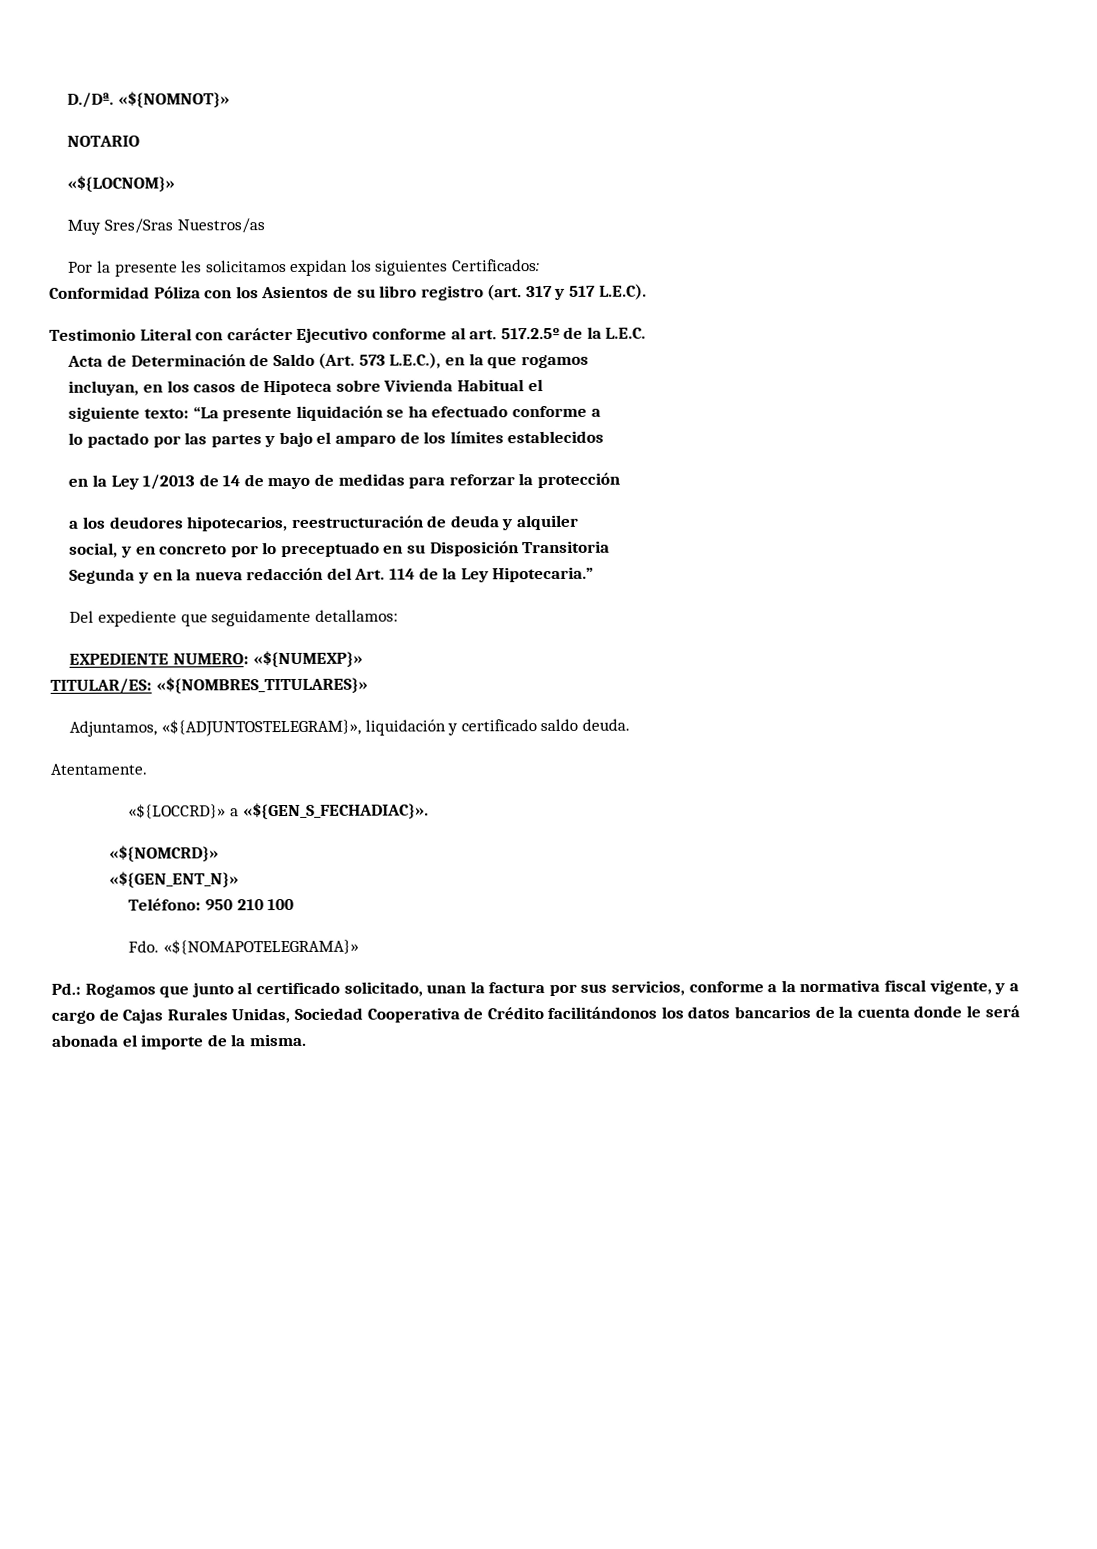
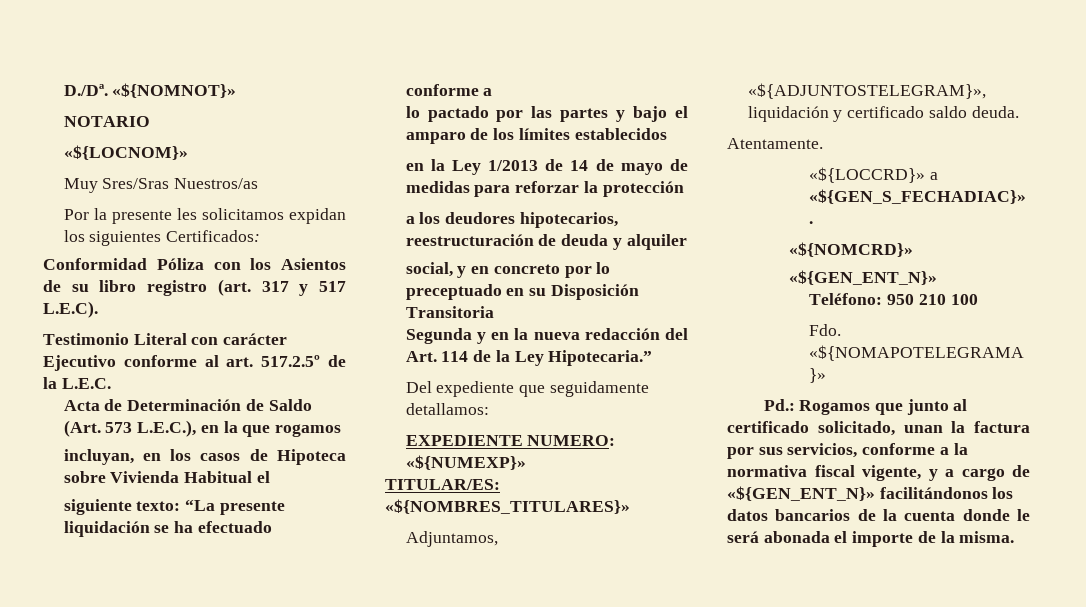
- Pd.: Rogamos que junto al certificado solicitado, unan la factura por sus servicios, conforme a la normativa fiscal vigente, y a cargo de Cajas Rurales Unidas, Sociedad Cooperativa de Crédito facilitándonos los datos bancarios de la cuenta donde le será abonada el importe de la misma.
+ Pd.: Rogamos que junto al certificado solicitado, unan la factura por sus servicios, conforme a la normativa fiscal vigente, y a cargo de «${GEN_ENT_N}» facilitándonos los datos bancarios de la cuenta donde le será abonada el importe de la misma.

